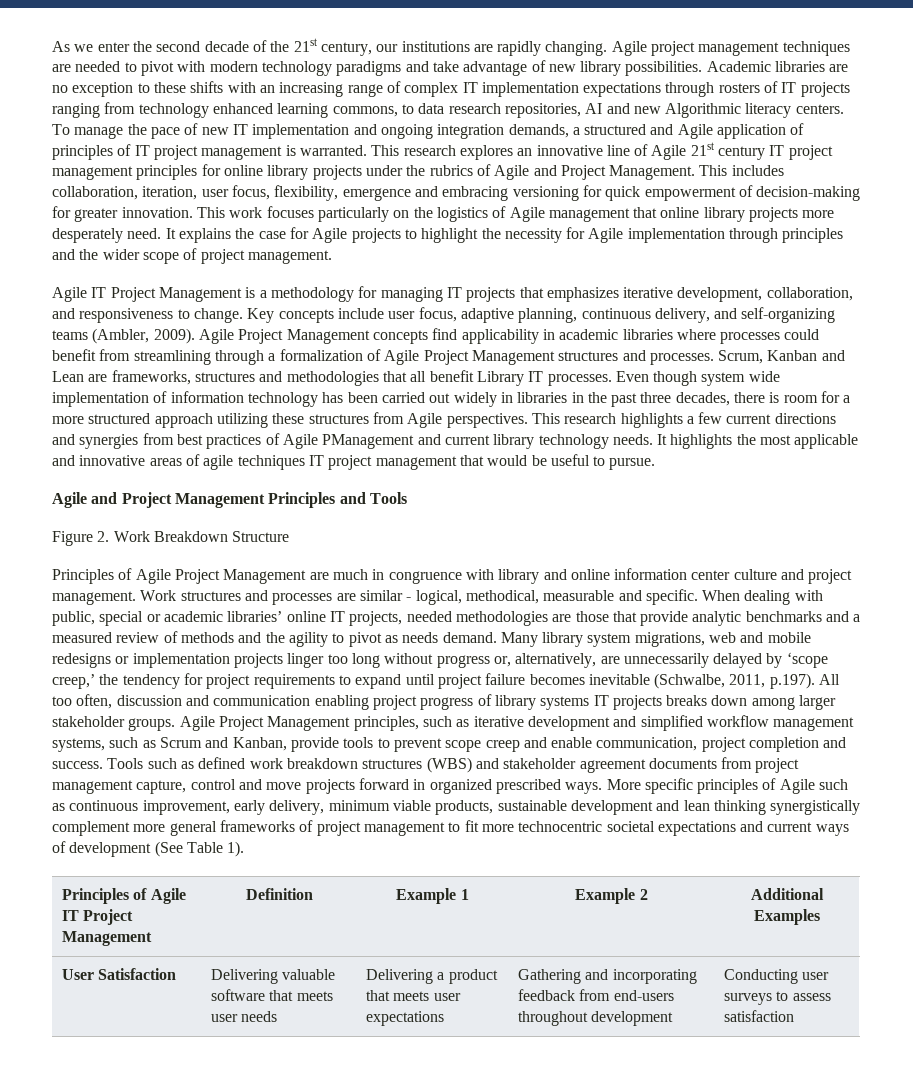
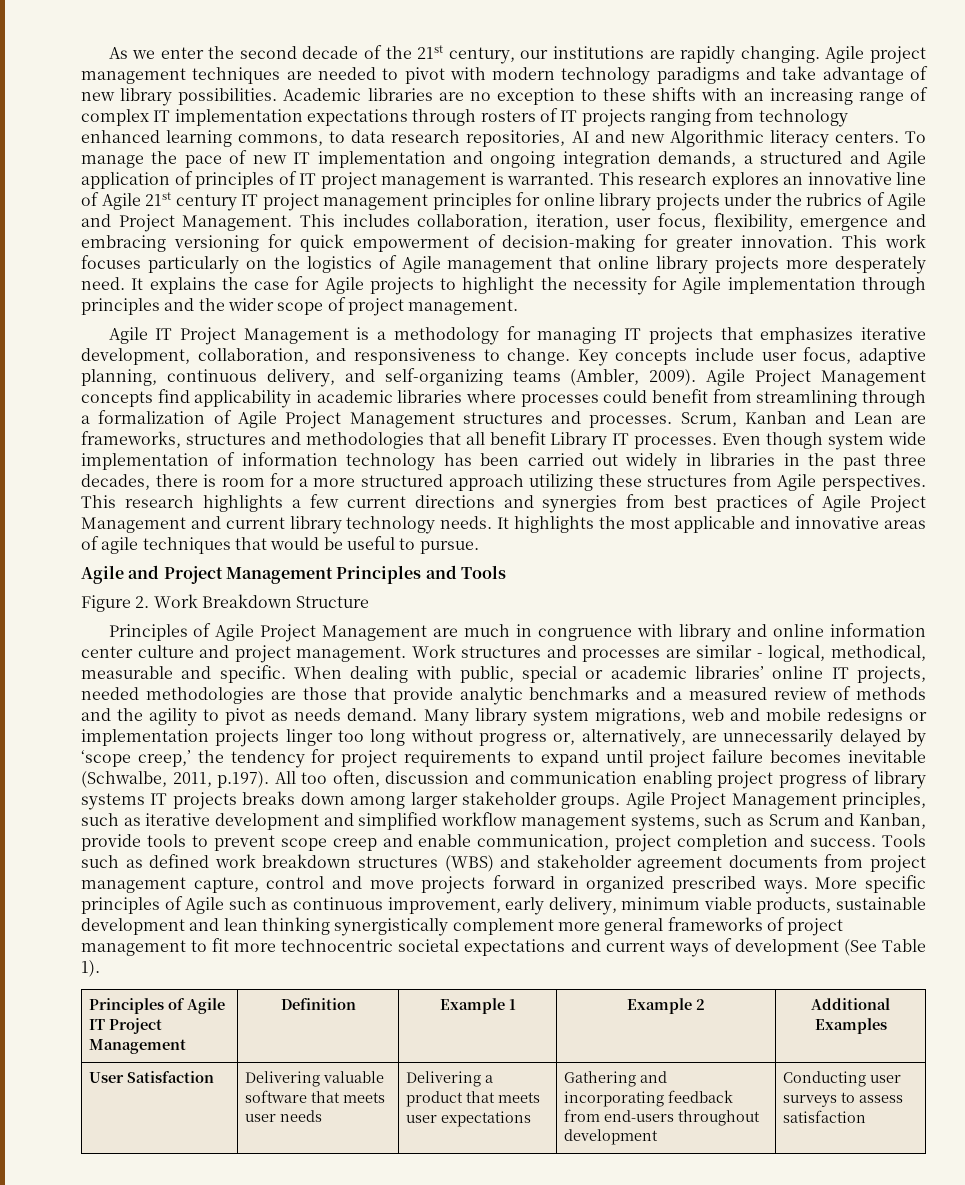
- This research highlights a few current directions and synergies from best practices of Agile PManagement and current library technology needs.
+ This research highlights a few current directions and synergies from best practices of Agile Project Management and current library technology needs.
- It highlights the most applicable and innovative areas of agile techniques IT project management that would be useful to pursue.
+ It highlights the most applicable and innovative areas of agile techniques that would be useful to pursue.

